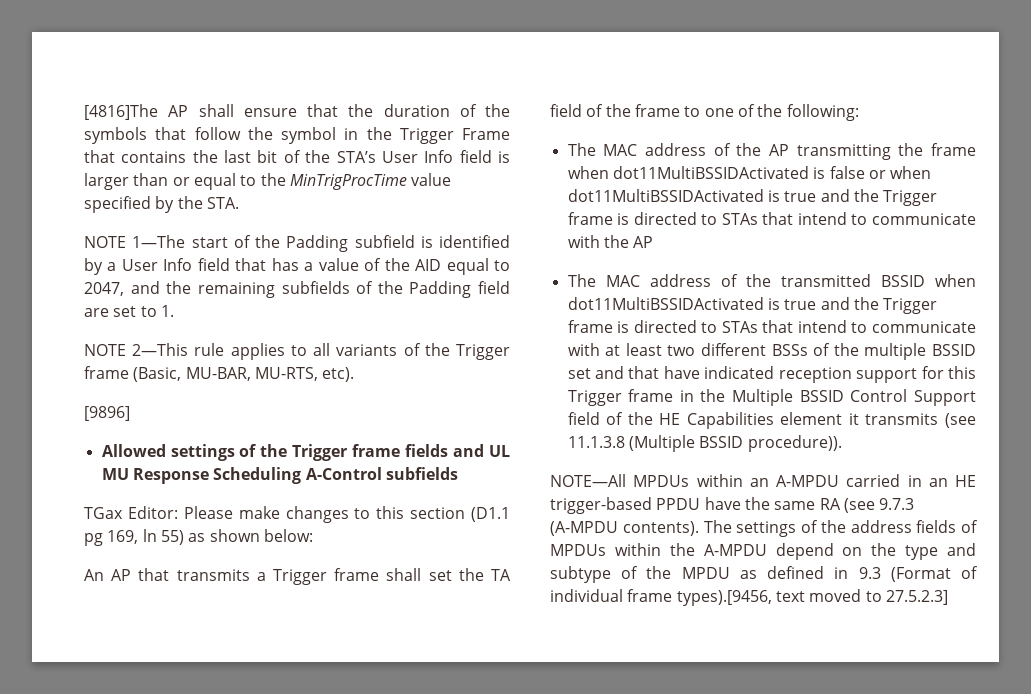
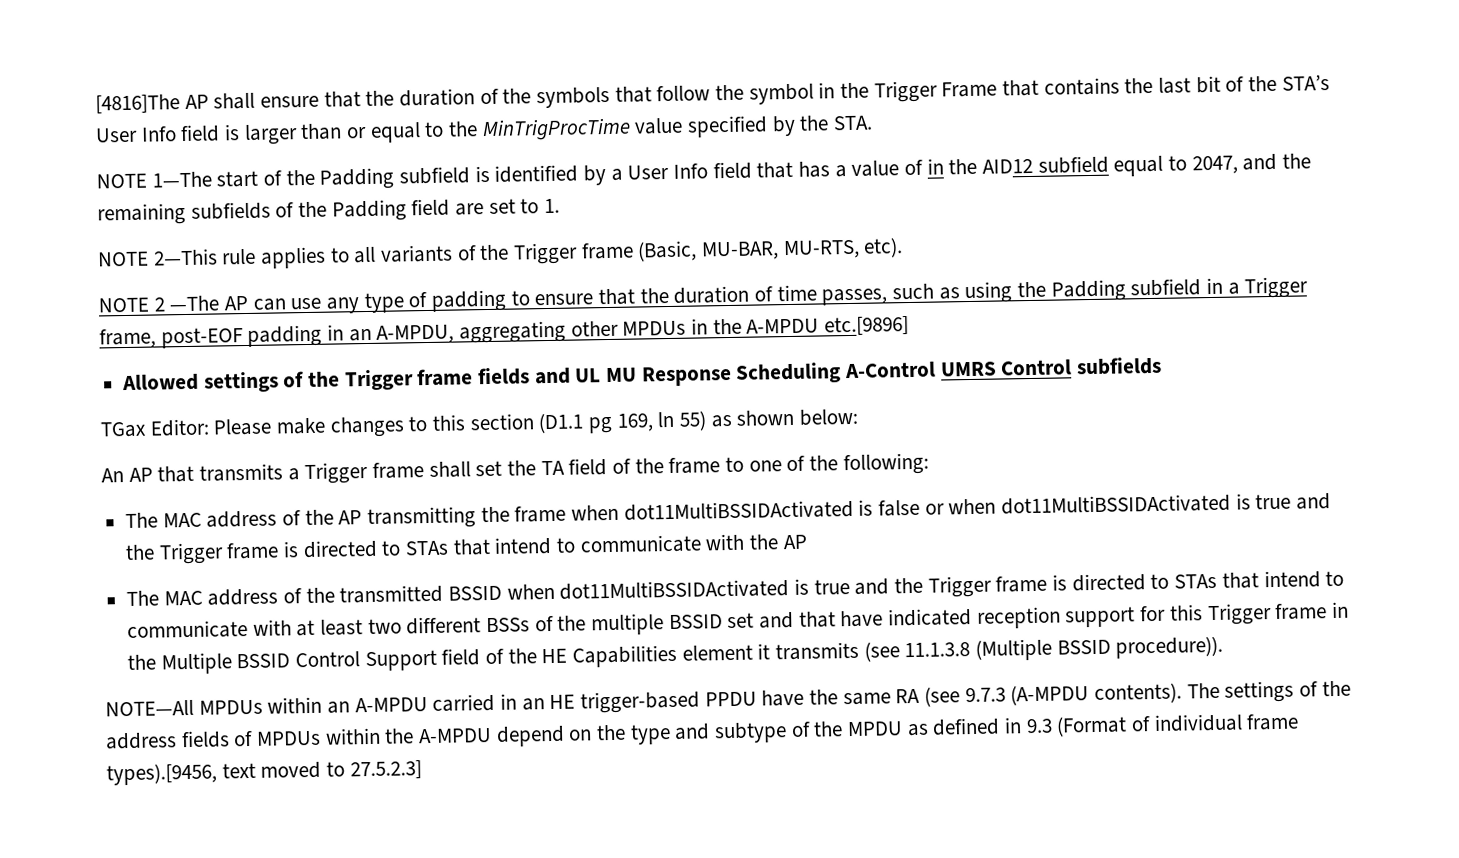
- NOTE 1—The start of the Padding subfield is identified by a User Info field that has a value of the AID equal to 2047, and the remaining subfields of the Padding field are set to 1.
+ NOTE 1—The start of the Padding subfield is identified by a User Info field that has a value of in the AID12 subfield equal to 2047, and the remaining subfields of the Padding field are set to 1.
- [9896]
+ NOTE 2 —The AP can use any type of padding to ensure that the duration of time passes, such as using the Padding subfield in a Trigger frame, post-EOF padding in an A-MPDU, aggregating other MPDUs in the A-MPDU etc.[9896]
- Allowed settings of the Trigger frame fields and UL MU Response Scheduling A-Control subfields
+ Allowed settings of the Trigger frame fields and UL MU Response Scheduling A-Control UMRS Control subfields

